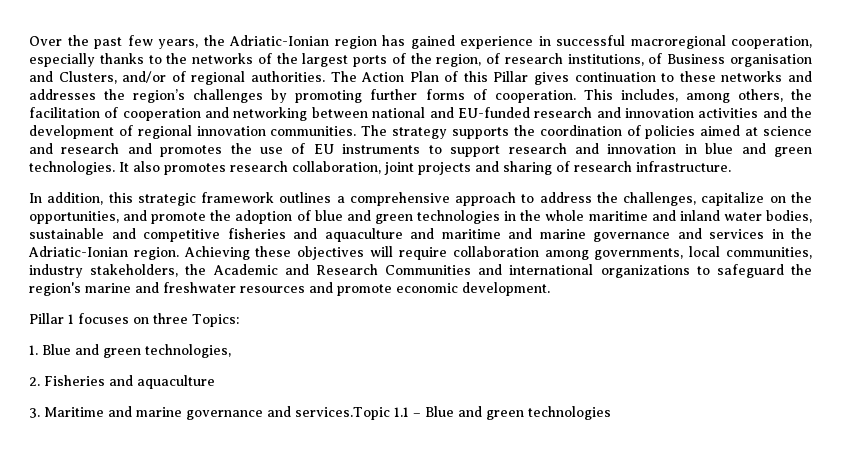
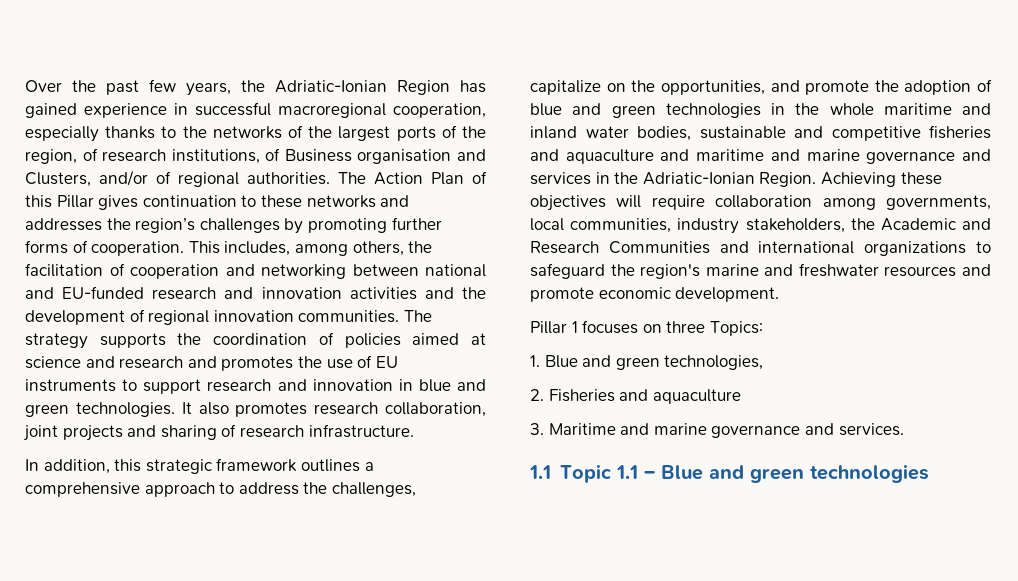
- Over the past few years, the Adriatic-Ionian region has gained experience in successful macroregional cooperation, especially thanks to the networks of the largest ports of the region, of research institutions, of Business organisation and Clusters, and/or of regional authorities.
+ Over the past few years, the Adriatic-Ionian Region has gained experience in successful macroregional cooperation, especially thanks to the networks of the largest ports of the region, of research institutions, of Business organisation and Clusters, and/or of regional authorities.
- In addition, this strategic framework outlines a comprehensive approach to address the challenges, capitalize on the opportunities, and promote the adoption of blue and green technologies in the whole maritime and inland water bodies, sustainable and competitive fisheries and aquaculture and maritime and marine governance and services in the Adriatic-Ionian region.
+ In addition, this strategic framework outlines a comprehensive approach to address the challenges, capitalize on the opportunities, and promote the adoption of blue and green technologies in the whole maritime and inland water bodies, sustainable and competitive fisheries and aquaculture and maritime and marine governance and services in the Adriatic-Ionian Region.
- 3. Maritime and marine governance and services.Topic 1.1 – Blue and green technologies
+ 3. Maritime and marine governance and services.
+ 1.1 Topic 1.1 – Blue and green technologies

